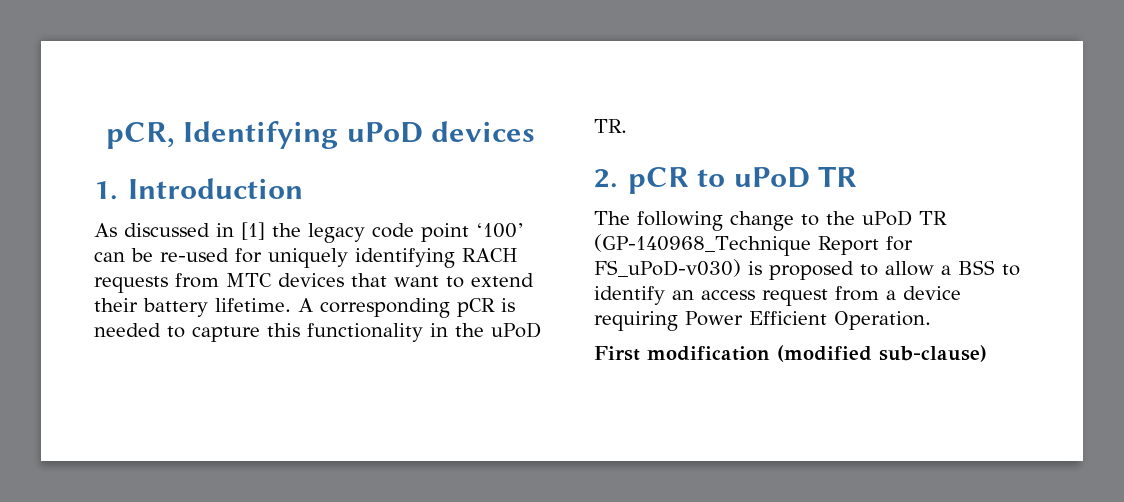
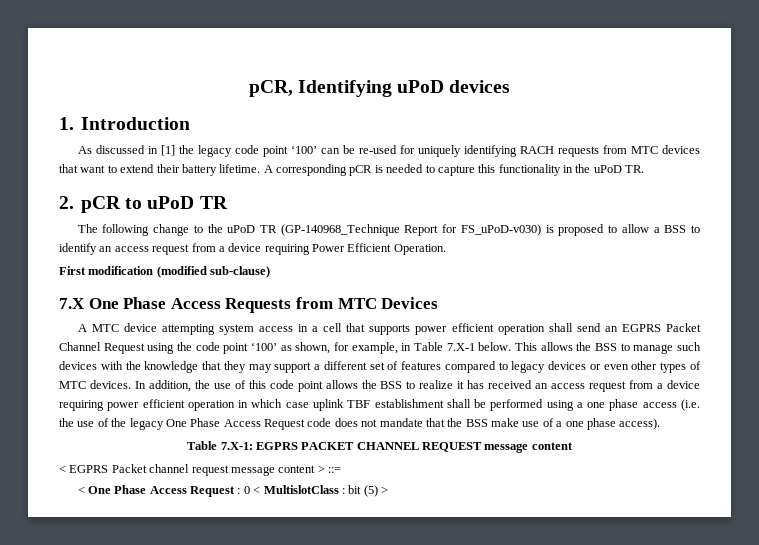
+ 7.X One Phase Access Requests from MTC Devices
+ A MTC device attempting system access in a cell that supports power efficient operation shall send an EGPRS Packet Channel Request using the code point ‘100’ as shown, for example, in Table 7.X-1 below. This allows the BSS to manage such devices with the knowledge that they may support a different set of features compared to legacy devices or even other types of MTC devices. In addition, the use of this code point allows the BSS to realize it has received an access request from a device requiring power efficient operation in which case uplink TBF establishment shall be performed using a one phase access (i.e. the use of the legacy One Phase Access Request code does not mandate that the BSS make use of a one phase access).
+ Table 7.X-1: EGPRS PACKET CHANNEL REQUEST message content
+ < EGPRS Packet channel request message content > ::=
+ < One Phase Access Request : 0 < MultislotClass : bit (5) >

